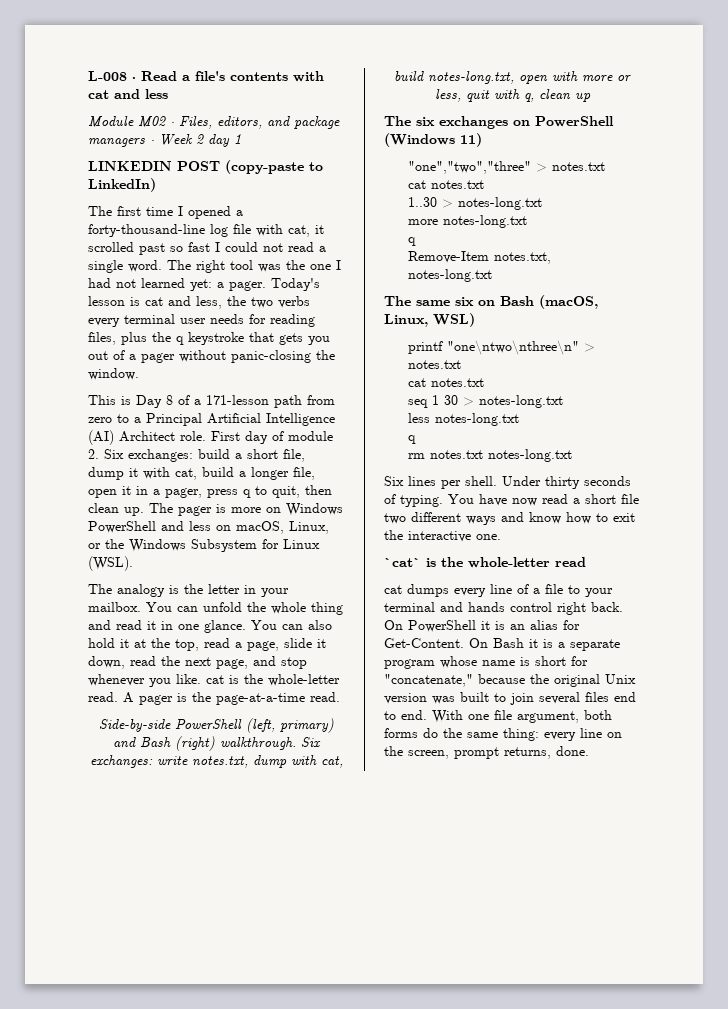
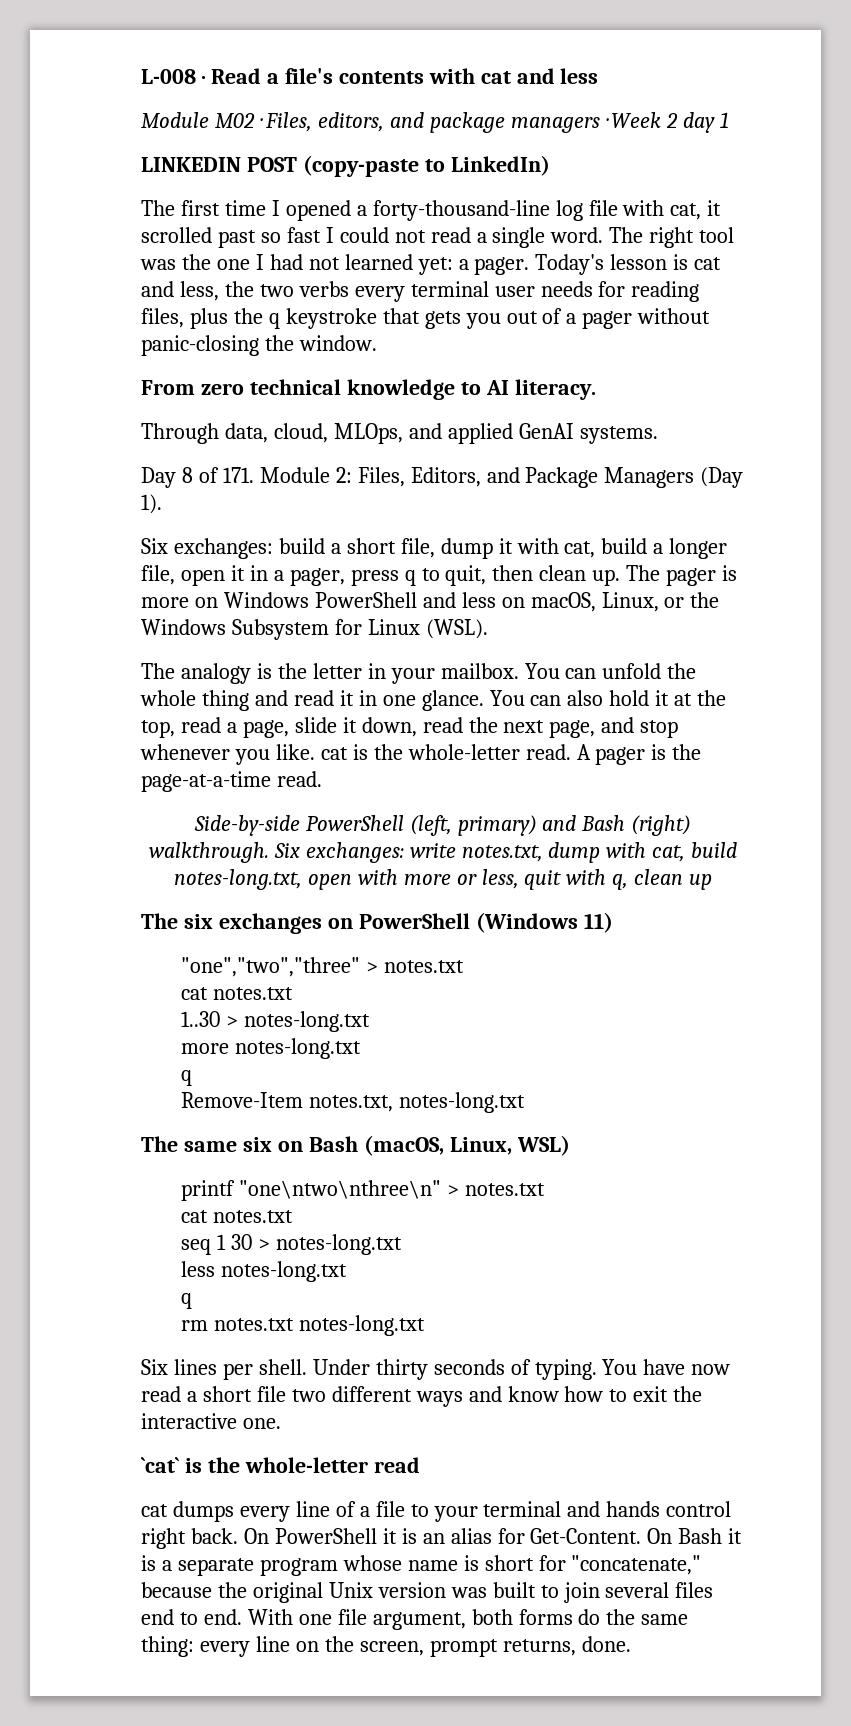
- This is Day 8 of a 171-lesson path from zero to a Principal Artificial Intelligence (AI) Architect role. First day of module 2. Six exchanges: build a short file, dump it with cat, build a longer file, open it in a pager, press q to quit, then clean up.
+ From zero technical knowledge to AI literacy.
+ Through data, cloud, MLOps, and applied GenAI systems.
+ Day 8 of 171. Module 2: Files, Editors, and Package Managers (Day 1).
+ Six exchanges: build a short file, dump it with cat, build a longer file, open it in a pager, press q to quit, then clean up.

